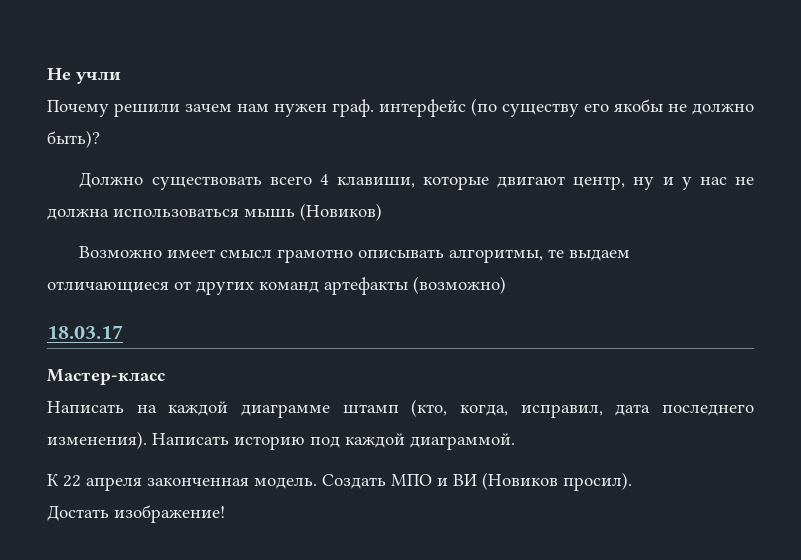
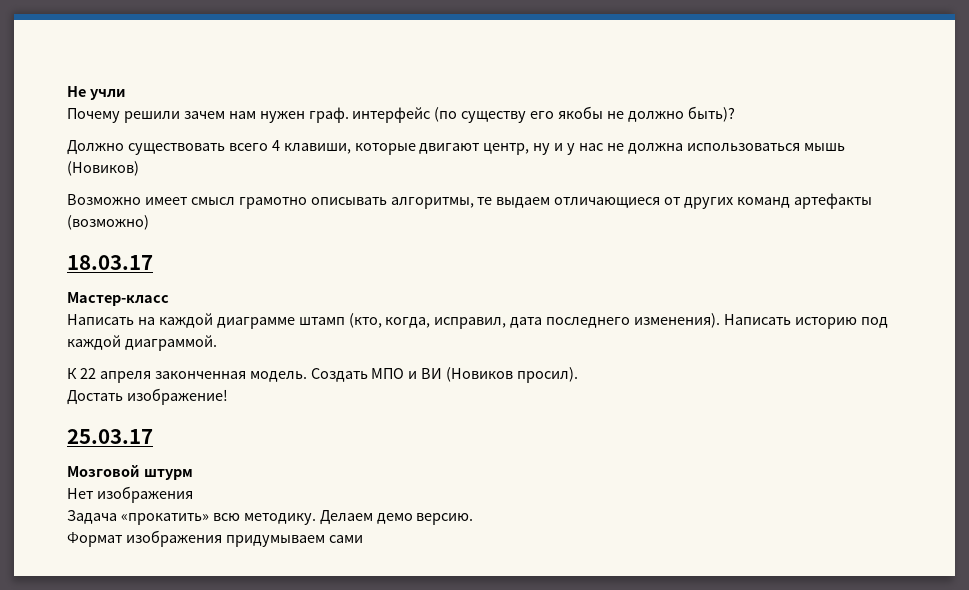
+ 25.03.17
+ Мозговой штурм
+ Нет изображения
+ Задача «прокатить» всю методику. Делаем демо версию.
+ Формат изображения придумываем сами

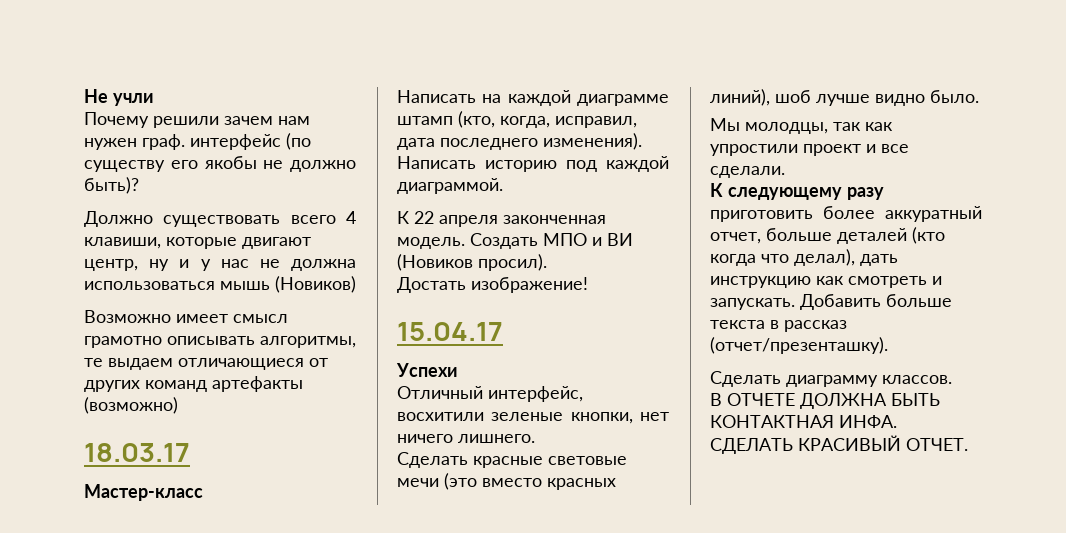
- 25.03.17
- Мозговой штурм
- Нет изображения
- Задача «прокатить» всю методику. Делаем демо версию.
- Формат изображения придумываем сами
+ 15.04.17
+ Успехи
+ Отличный интерфейс, восхитили зеленые кнопки, нет ничего лишнего.
+ Сделать красные световые мечи (это вместо красных линий), шоб лучше видно было.
+ Мы молодцы, так как упростили проект и все сделали.
+ К следующему разу приготовить более аккуратный отчет, больше деталей (кто когда что делал), дать инструкцию как смотреть и запускать. Добавить больше текста в рассказ (отчет/презенташку).
+ Сделать диаграмму классов.
+ В ОТЧЕТЕ ДОЛЖНА БЫТЬ КОНТАКТНАЯ ИНФА. СДЕЛАТЬ КРАСИВЫЙ ОТЧЕТ.

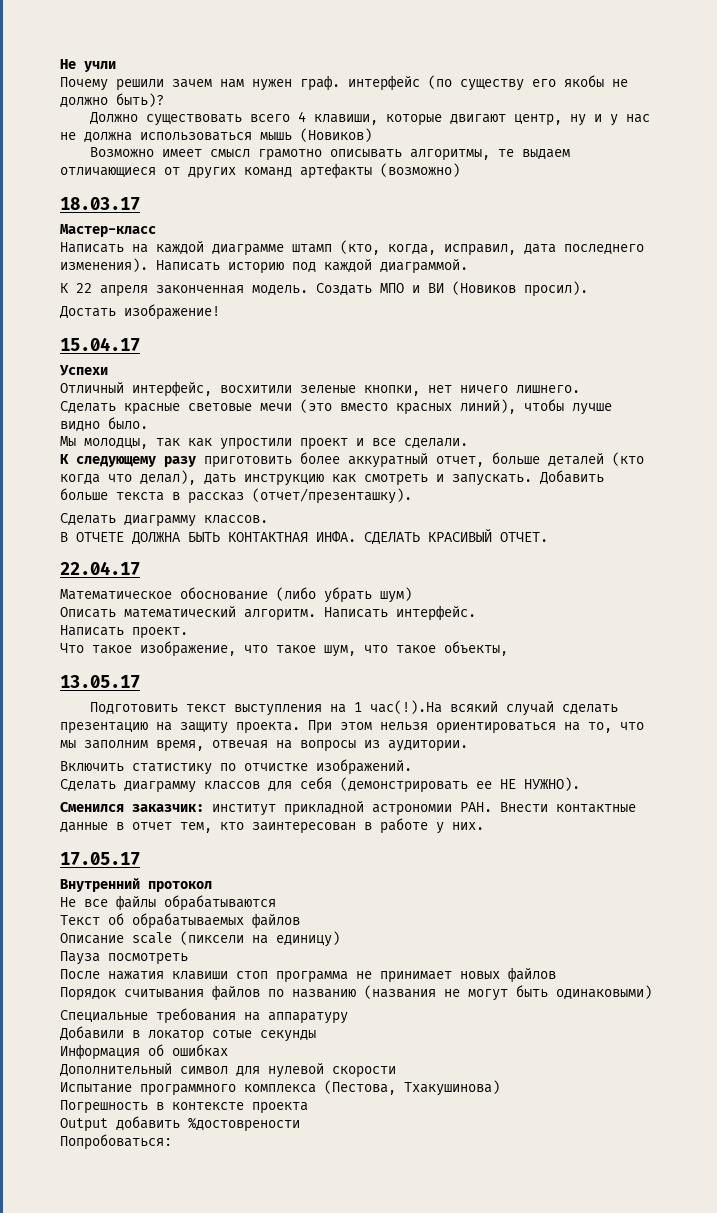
- Сделать красные световые мечи (это вместо красных линий), шоб лучше видно было.
+ Сделать красные световые мечи (это вместо красных линий), чтобы лучше видно было.
+ 22.04.17
+ Математическое обоснование (либо убрать шум)
+ Описать математический алгоритм. Написать интерфейс.
+ Написать проект.
+ Что такое изображение, что такое шум, что такое объекты,
+ 13.05.17
+ Подготовить текст выступления на 1 час(!).На всякий случай сделать презентацию на защиту проекта. При этом нельзя ориентироваться на то, что мы заполним время, отвечая на вопросы из аудитории.
+ Включить статистику по отчистке изображений.
+ Сделать диаграмму классов для себя (демонстрировать ее НЕ НУЖНО).
+ Сменился заказчик: институт прикладной астрономии РАН. Внести контактные данные в отчет тем, кто заинтересован в работе у них.
+ 17.05.17
+ Внутренний протокол
+ Не все файлы обрабатываются
+ Текст об обрабатываемых файлов
+ Описание scale (пиксели на единицу)
+ Пауза посмотреть
+ После нажатия клавиши стоп программа не принимает новых файлов
+ Порядок считывания файлов по названию (названия не могут быть одинаковыми)
+ Специальные требования на аппаратуру
+ Добавили в локатор сотые секунды
+ Информация об ошибках
+ Дополнительный символ для нулевой скорости
+ Испытание программного комплекса (Пестова, Тхакушинова)
+ Погрешность в контексте проекта
+ Output добавить %достоврености
+ Попробоваться:

